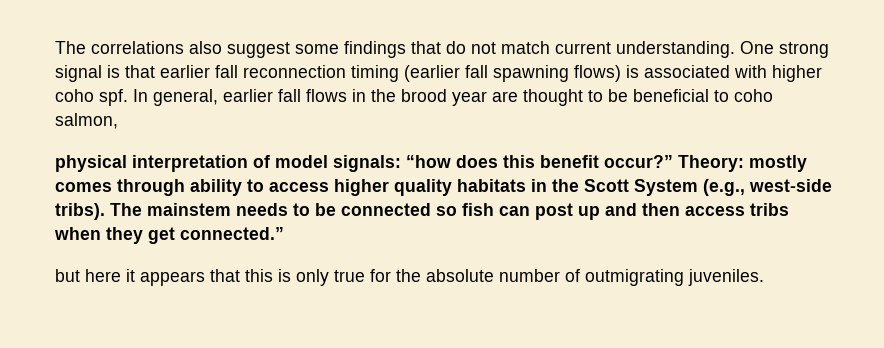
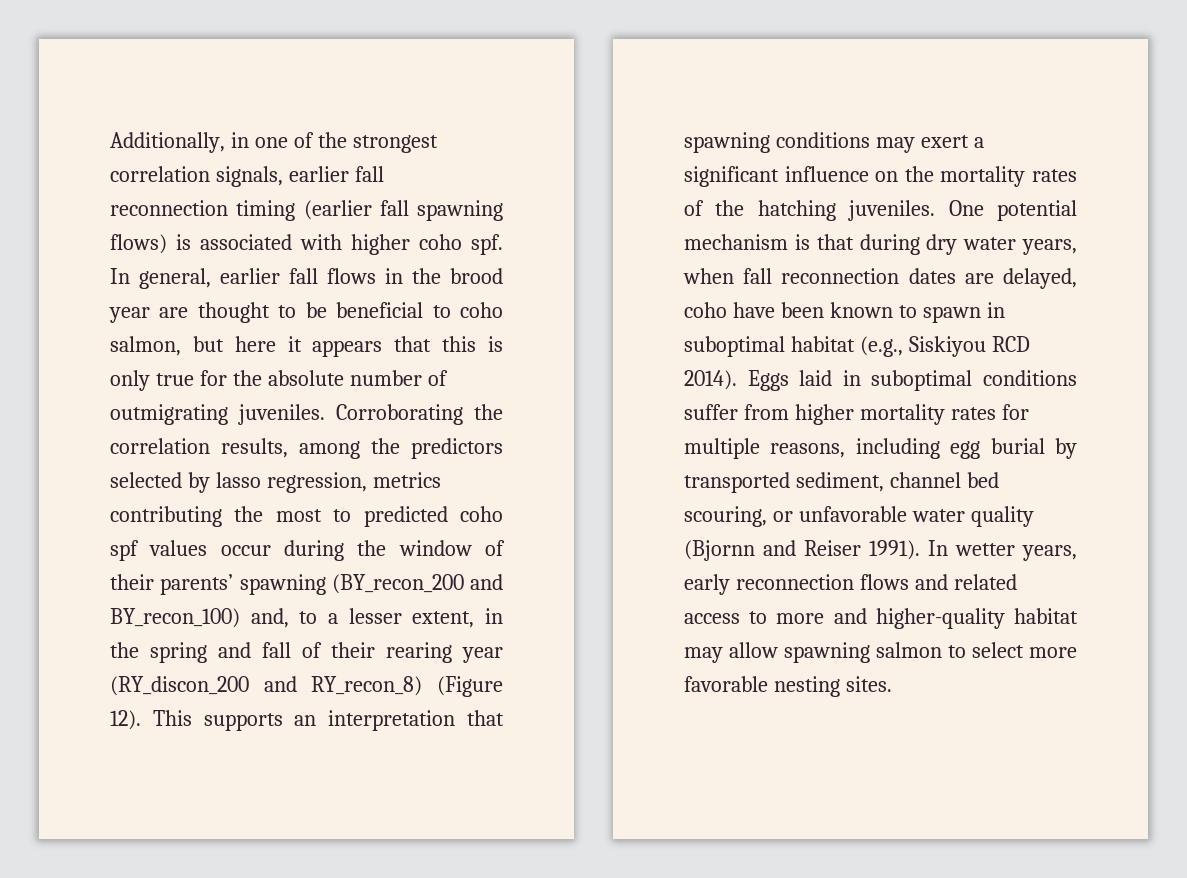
- The correlations also suggest some findings that do not match current understanding. One strong signal is that earlier fall reconnection timing (earlier fall spawning flows) is associated with higher coho spf.
+ Additionally, in one of the strongest correlation signals, earlier fall reconnection timing (earlier fall spawning flows) is associated with higher coho spf.
- In general, earlier fall flows in the brood year are thought to be beneficial to coho salmon,
- physical interpretation of model signals: “how does this benefit occur?” Theory: mostly comes through ability to access higher quality habitats in the Scott System (e.g., west-side tribs). The mainstem needs to be connected so fish can post up and then access tribs when they get connected.”
- but here it appears that this is only true for the absolute number of outmigrating juveniles.
+ In general, earlier fall flows in the brood year are thought to be beneficial to coho salmon, but here it appears that this is only true for the absolute number of outmigrating juveniles.
+ Corroborating the correlation results, among the predictors selected by lasso regression, metrics contributing the most to predicted coho spf values occur during the window of their parents’ spawning (BY_recon_200 and BY_recon_100) and, to a lesser extent, in the spring and fall of their rearing year (RY_discon_200 and RY_recon_8) (Figure 12). This supports an interpretation that spawning conditions may exert a significant influence on the mortality rates of the hatching juveniles. One potential mechanism is that during dry water years, when fall reconnection dates are delayed, coho have been known to spawn in suboptimal habitat (e.g., Siskiyou RCD 2014). Eggs laid in suboptimal conditions suffer from higher mortality rates for multiple reasons, including egg burial by transported sediment, channel bed scouring, or unfavorable water quality (Bjornn and Reiser 1991). In wetter years, early reconnection flows and related access to more and higher-quality habitat may allow spawning salmon to select more favorable nesting sites.

